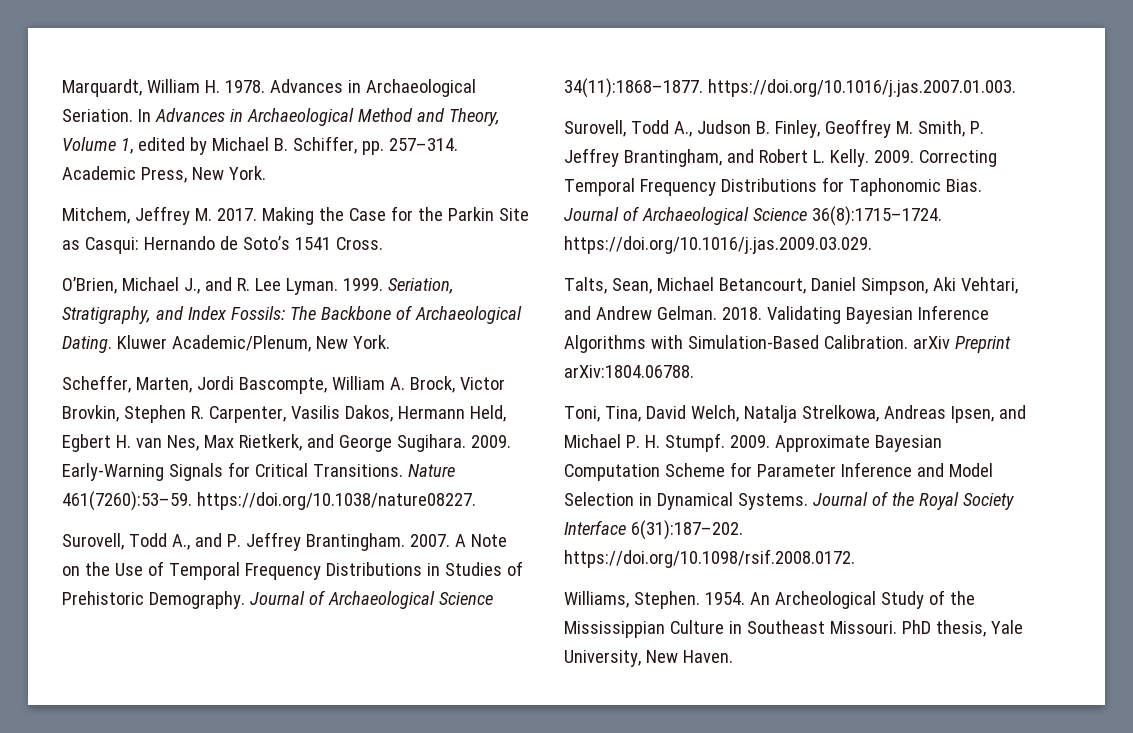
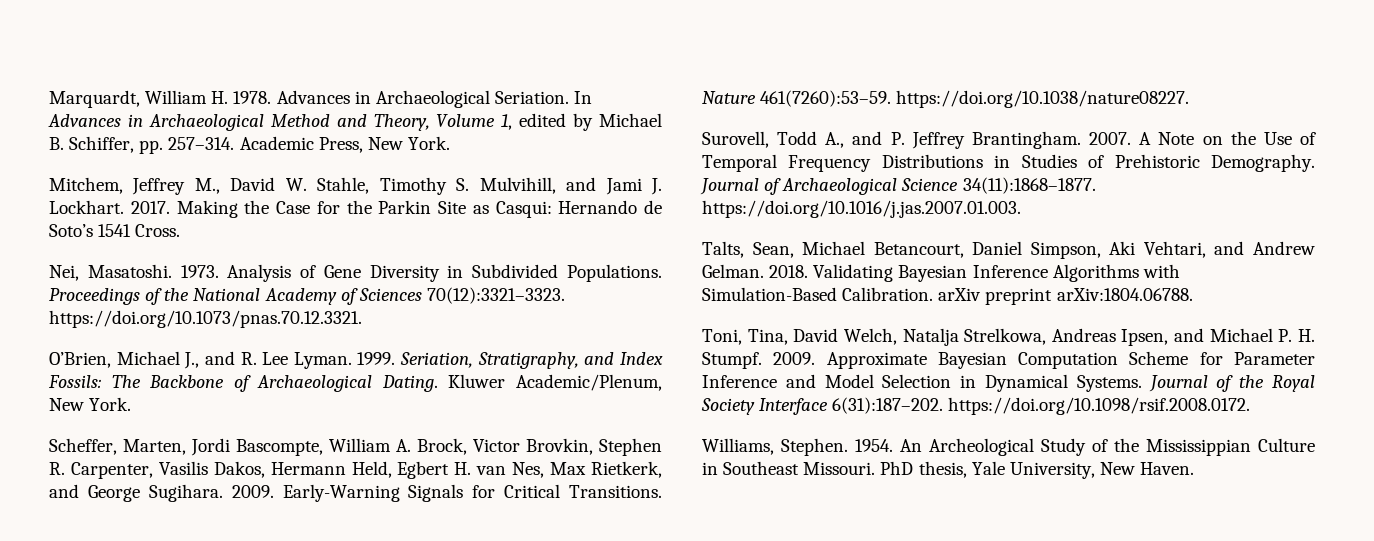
- Mitchem, Jeffrey M. 2017.
+ Mitchem, Jeffrey M., David W. Stahle, Timothy S. Mulvihill, and Jami J. Lockhart. 2017.
+ Nei, Masatoshi. 1973. Analysis of Gene Diversity in Subdivided Populations. Proceedings of the National Academy of Sciences 70(12):3321–3323. https://doi.org/10.1073/pnas.70.12.3321.
- Surovell, Todd A., Judson B. Finley, Geoffrey M. Smith, P. Jeffrey Brantingham, and Robert L. Kelly. 2009. Correcting Temporal Frequency Distributions for Taphonomic Bias. Journal of Archaeological Science 36(8):1715–1724. https://doi.org/10.1016/j.jas.2009.03.029.
- Validating Bayesian Inference Algorithms with Simulation-Based Calibration. arXiv Preprint arXiv:1804.06788.
+ Validating Bayesian Inference Algorithms with Simulation-Based Calibration. arXiv preprint arXiv:1804.06788.

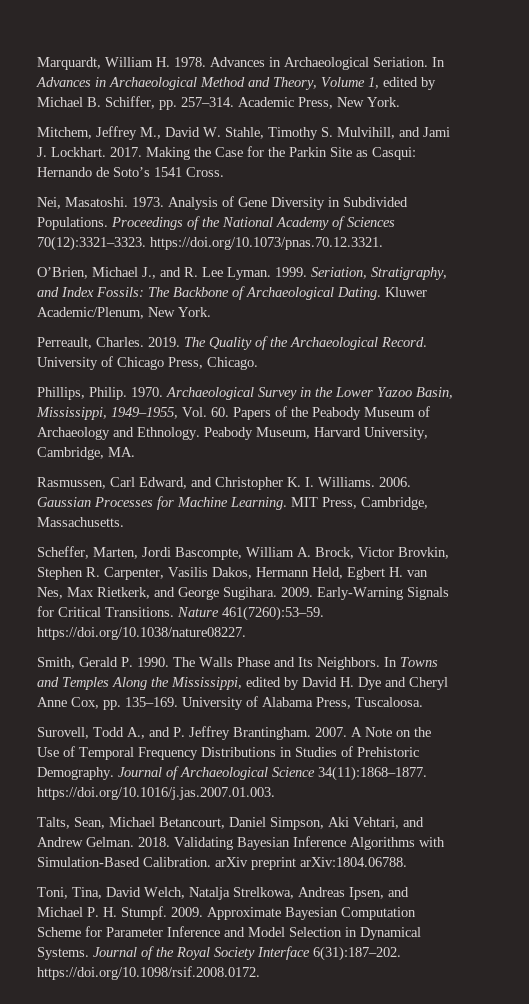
+ Perreault, Charles. 2019. The Quality of the Archaeological Record. University of Chicago Press, Chicago.
+ Phillips, Philip. 1970. Archaeological Survey in the Lower Yazoo Basin, Mississippi, 1949–1955, Vol. 60. Papers of the Peabody Museum of Archaeology and Ethnology. Peabody Museum, Harvard University, Cambridge, MA.
+ Rasmussen, Carl Edward, and Christopher K. I. Williams. 2006. Gaussian Processes for Machine Learning. MIT Press, Cambridge, Massachusetts.
+ Smith, Gerald P. 1990. The Walls Phase and Its Neighbors. In Towns and Temples Along the Mississippi, edited by David H. Dye and Cheryl Anne Cox, pp. 135–169. University of Alabama Press, Tuscaloosa.
- Williams, Stephen. 1954. An Archeological Study of the Mississippian Culture in Southeast Missouri. PhD thesis, Yale University, New Haven.

